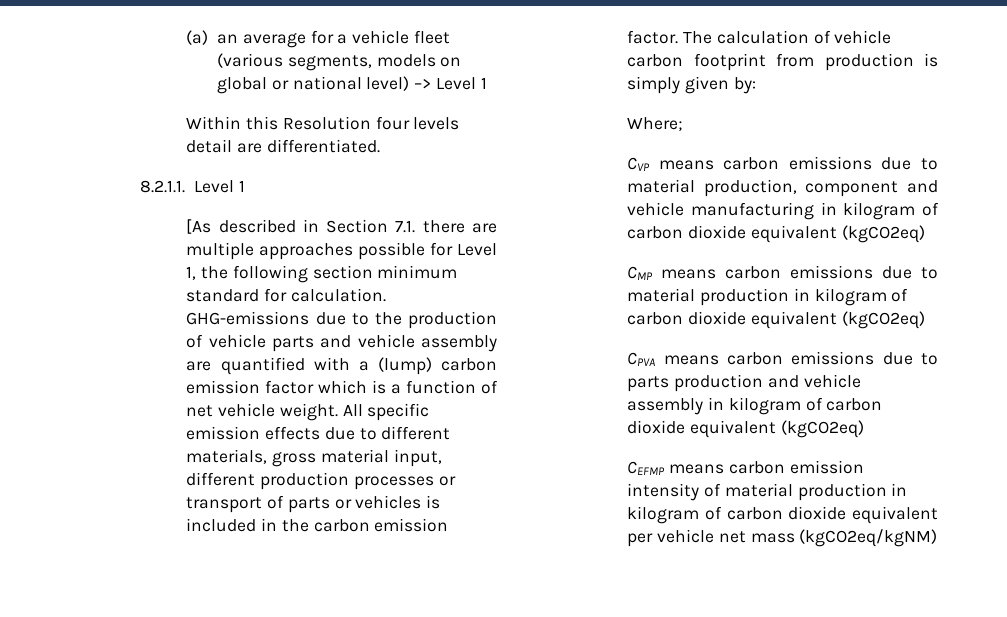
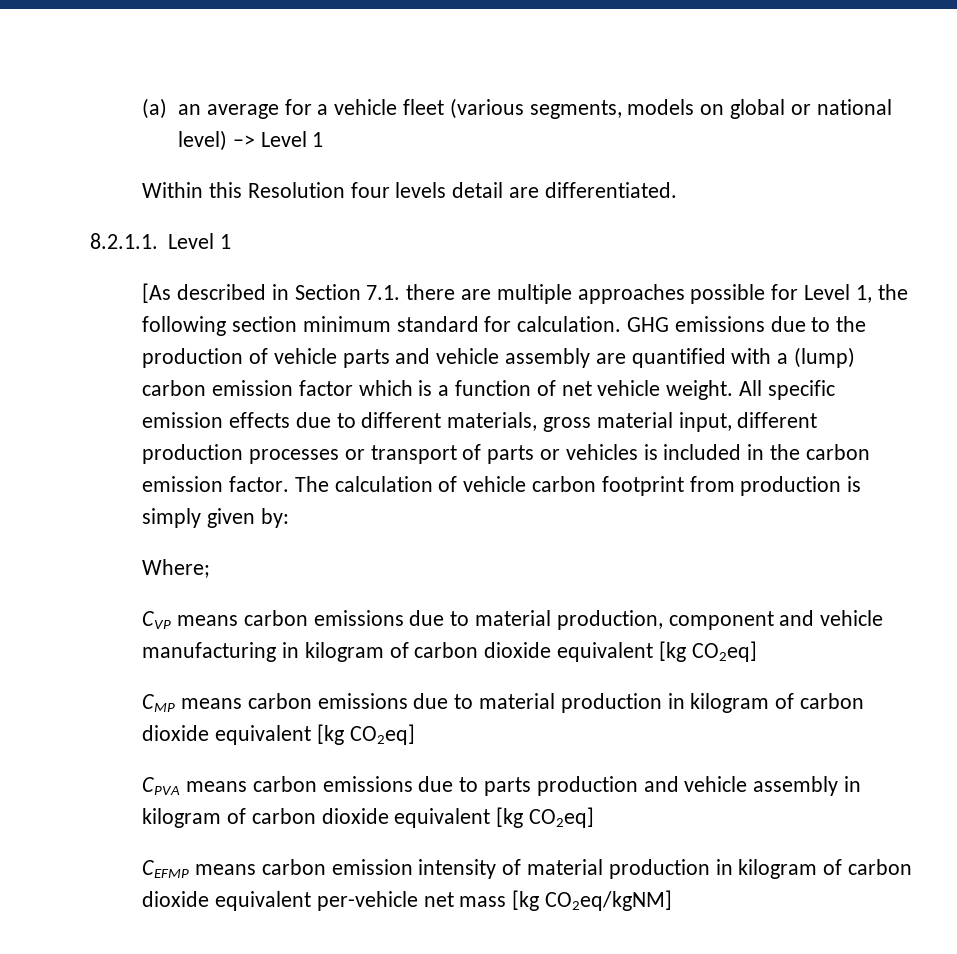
- GHG-emissions due to the production of vehicle parts and vehicle assembly are quantified with a (lump) carbon emission factor which is a function of net vehicle weight.
+ GHG emissions due to the production of vehicle parts and vehicle assembly are quantified with a (lump) carbon emission factor which is a function of net vehicle weight.
- CVP means carbon emissions due to material production, component and vehicle manufacturing in kilogram of carbon dioxide equivalent (kgCO2eq)
+ CVP means carbon emissions due to material production, component and vehicle manufacturing in kilogram of carbon dioxide equivalent [kg CO2eq]
- CMP means carbon emissions due to material production in kilogram of carbon dioxide equivalent (kgCO2eq)
+ CMP means carbon emissions due to material production in kilogram of carbon dioxide equivalent [kg CO2eq]
- CPVA means carbon emissions due to parts production and vehicle assembly in kilogram of carbon dioxide equivalent (kgCO2eq)
+ CPVA means carbon emissions due to parts production and vehicle assembly in kilogram of carbon dioxide equivalent [kg CO2eq]
- CEFMP means carbon emission intensity of material production in kilogram of carbon dioxide equivalent per vehicle net mass (kgCO2eq/kgNM)
+ CEFMP means carbon emission intensity of material production in kilogram of carbon dioxide equivalent per-vehicle net mass [kg CO2eq/kgNM]

